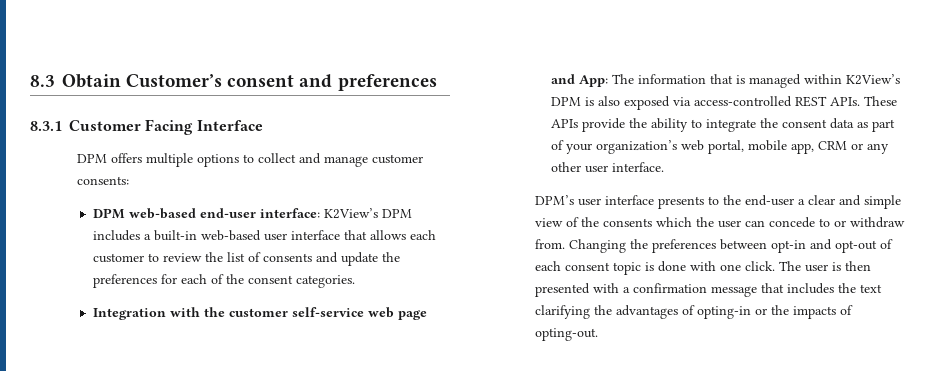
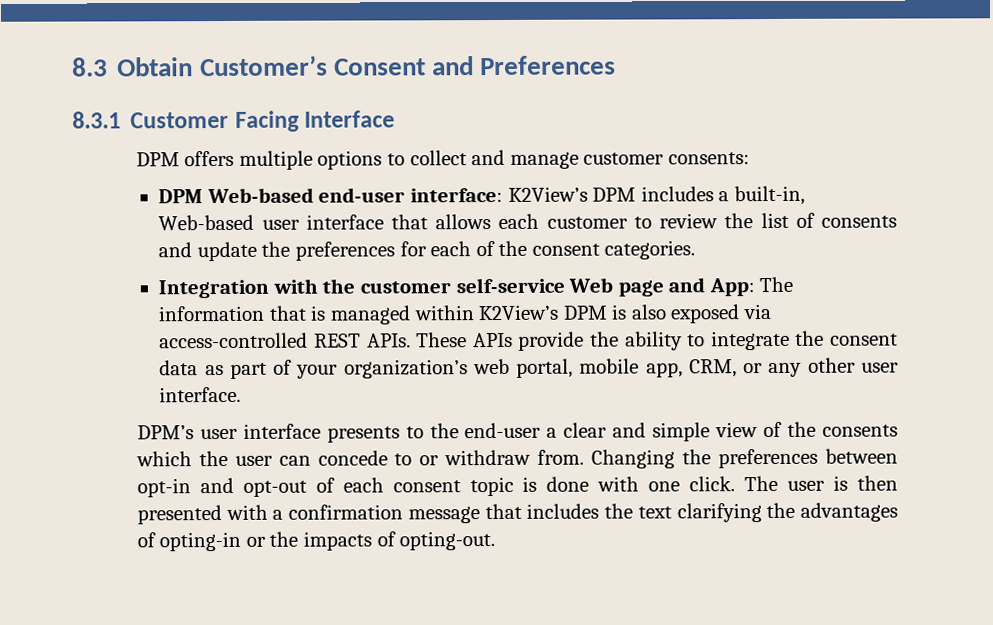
- 8.3 Obtain Customer’s consent and preferences
+ 8.3 Obtain Customer’s Consent and Preferences
- DPM web-based end-user interface: K2View’s DPM includes a built-in web-based user interface that allows each customer to review the list of consents and update the preferences for each of the consent categories.
+ DPM Web-based end-user interface: K2View’s DPM includes a built-in, Web-based user interface that allows each customer to review the list of consents and update the preferences for each of the consent categories.
- Integration with the customer self-service web page and App: The information that is managed within K2View’s DPM is also exposed via access-controlled REST APIs.
+ Integration with the customer self-service Web page and App: The information that is managed within K2View’s DPM is also exposed via access-controlled REST APIs.
- These APIs provide the ability to integrate the consent data as part of your organization’s web portal, mobile app, CRM or any other user interface.
+ These APIs provide the ability to integrate the consent data as part of your organization’s web portal, mobile app, CRM, or any other user interface.

